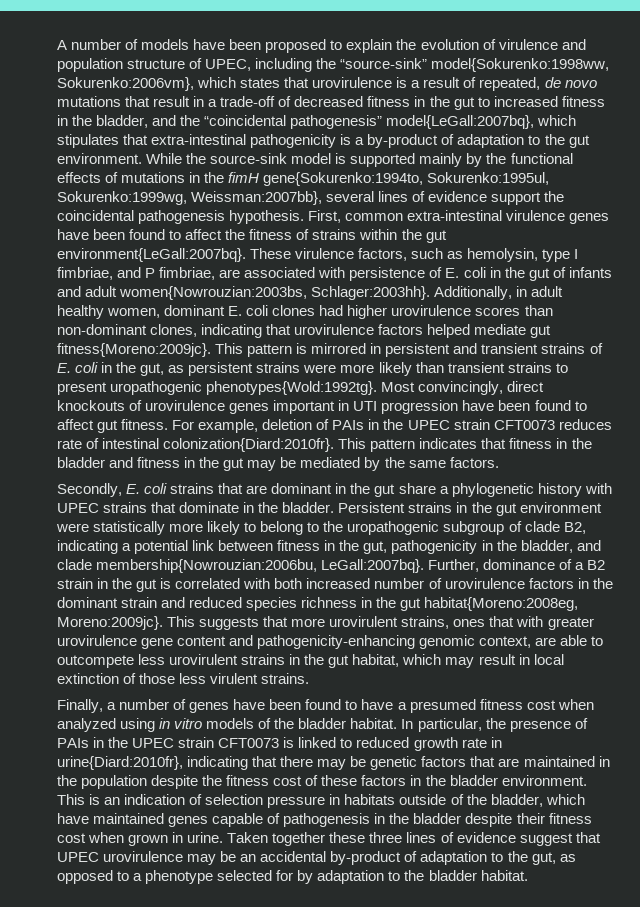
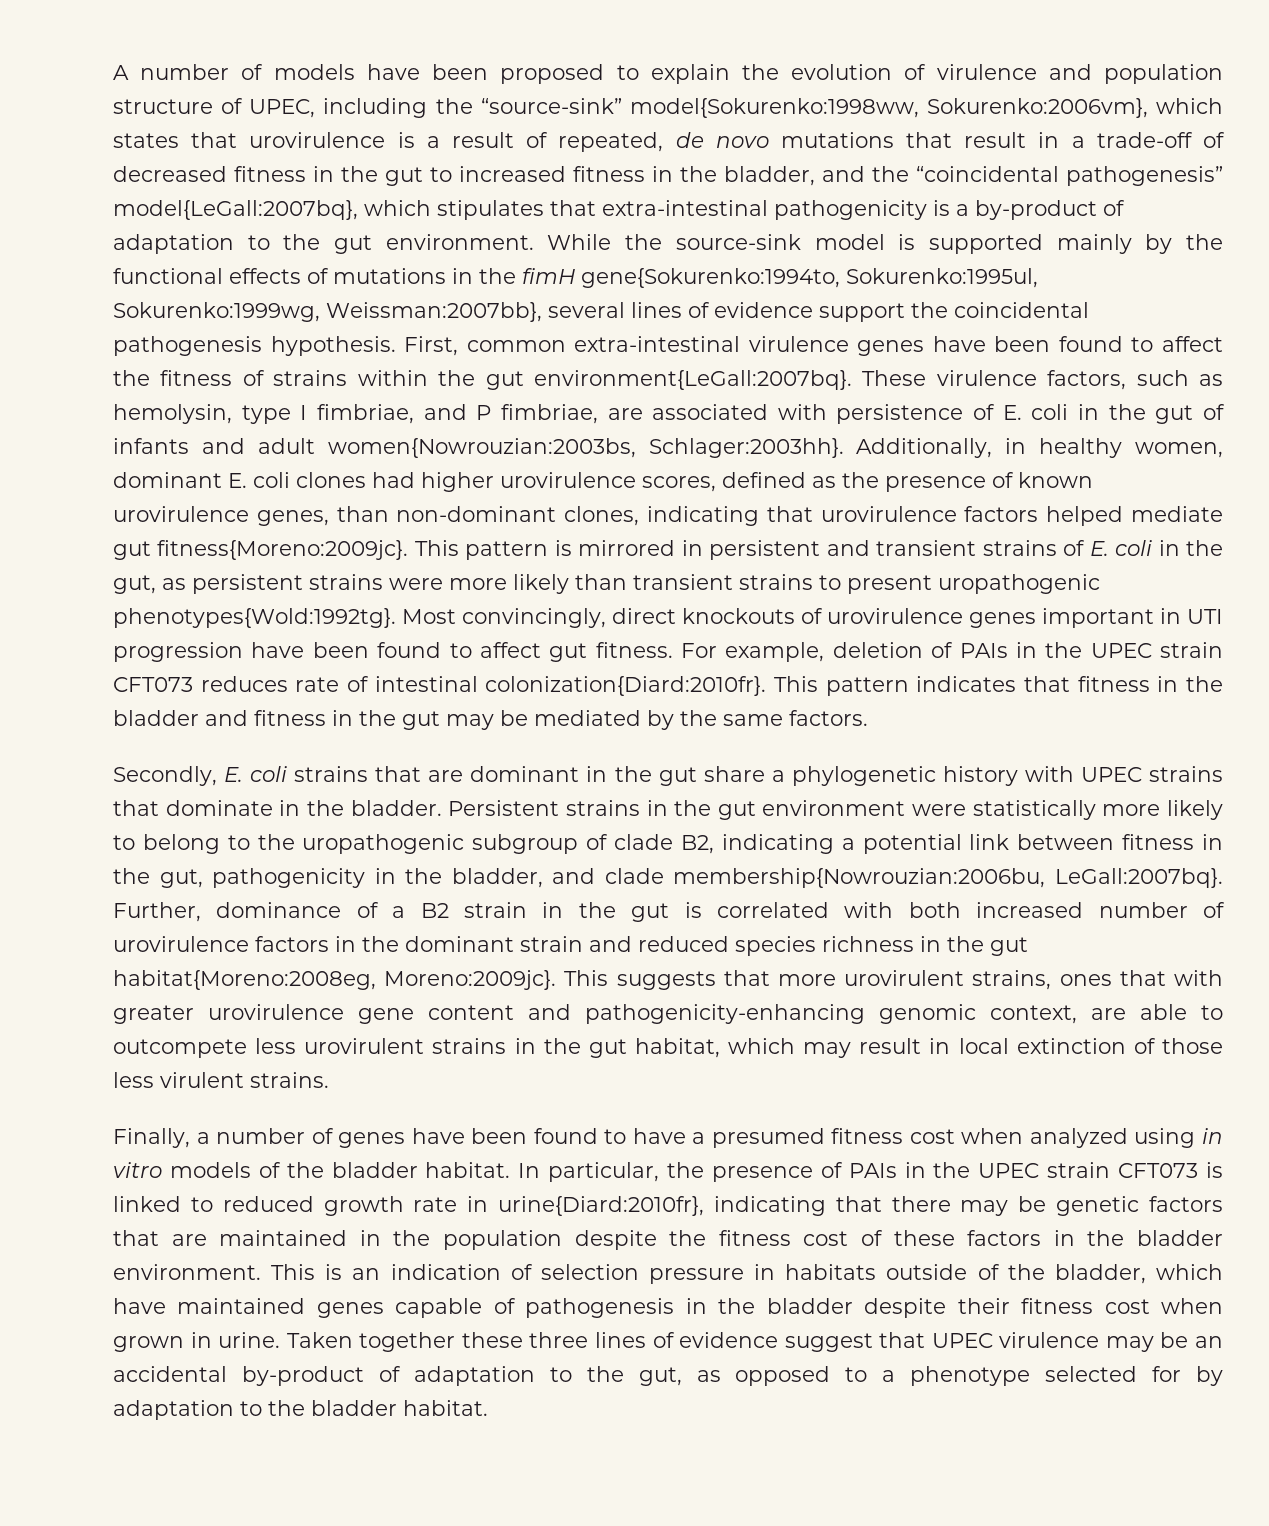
- Additionally, in adult healthy women, dominant E. coli clones had higher urovirulence scores than non-dominant clones, indicating that urovirulence factors helped mediate gut fitness{Moreno:2009jc}.
+ Additionally, in healthy women, dominant E. coli clones had higher urovirulence scores, defined as the presence of known urovirulence genes, than non-dominant clones, indicating that urovirulence factors helped mediate gut fitness{Moreno:2009jc}.
- For example, deletion of PAIs in the UPEC strain CFT0073 reduces rate of intestinal colonization{Diard:2010fr}.
+ For example, deletion of PAIs in the UPEC strain CFT073 reduces rate of intestinal colonization{Diard:2010fr}.
- In particular, the presence of PAIs in the UPEC strain CFT0073 is linked to reduced growth rate in urine{Diard:2010fr}, indicating that there may be genetic factors that are maintained in the population despite the fitness cost of these factors in the bladder environment.
+ In particular, the presence of PAIs in the UPEC strain CFT073 is linked to reduced growth rate in urine{Diard:2010fr}, indicating that there may be genetic factors that are maintained in the population despite the fitness cost of these factors in the bladder environment.
- Taken together these three lines of evidence suggest that UPEC urovirulence may be an accidental by-product of adaptation to the gut, as opposed to a phenotype selected for by adaptation to the bladder habitat.
+ Taken together these three lines of evidence suggest that UPEC virulence may be an accidental by-product of adaptation to the gut, as opposed to a phenotype selected for by adaptation to the bladder habitat.

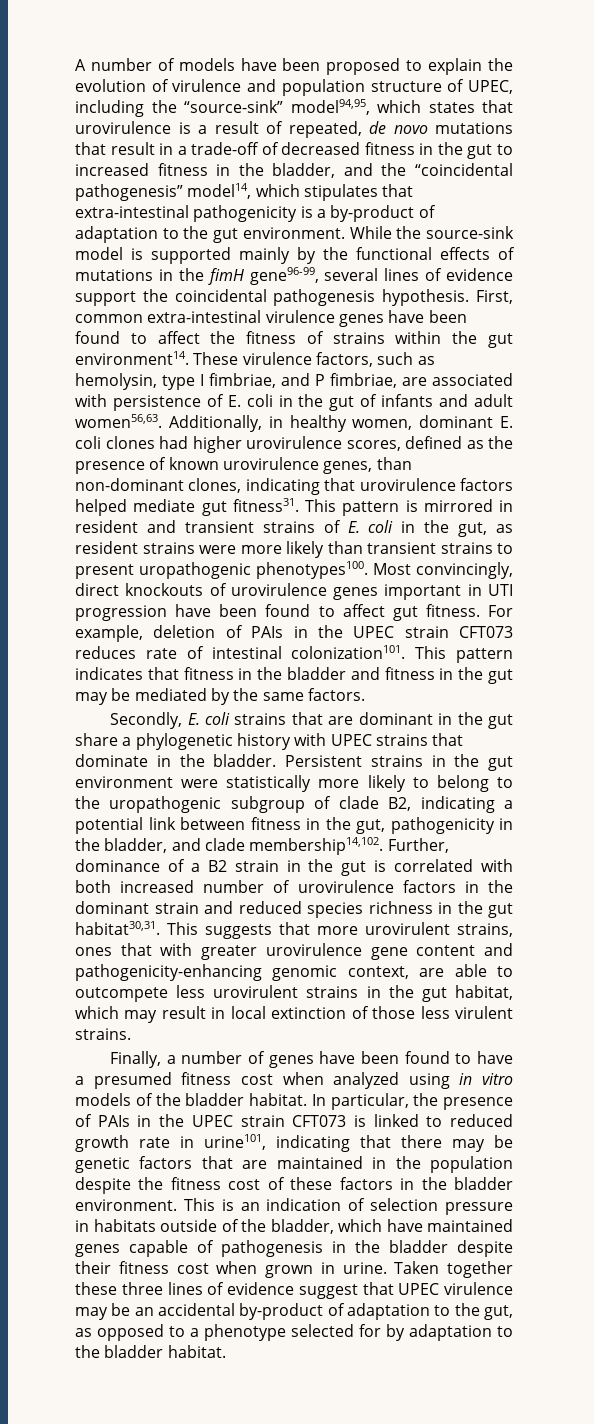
- A number of models have been proposed to explain the evolution of virulence and population structure of UPEC, including the “source-sink” model{Sokurenko:1998ww, Sokurenko:2006vm}, which states that urovirulence is a result of repeated, de novo mutations that result in a trade-off of decreased fitness in the gut to increased fitness in the bladder, and the “coincidental pathogenesis” model{LeGall:2007bq}, which stipulates that extra-intestinal pathogenicity is a by-product of adaptation to the gut environment.
+ A number of models have been proposed to explain the evolution of virulence and population structure of UPEC, including the “source-sink” model94,95, which states that urovirulence is a result of repeated, de novo mutations that result in a trade-off of decreased fitness in the gut to increased fitness in the bladder, and the “coincidental pathogenesis” model14, which stipulates that extra-intestinal pathogenicity is a by-product of adaptation to the gut environment.
- While the source-sink model is supported mainly by the functional effects of mutations in the fimH gene{Sokurenko:1994to, Sokurenko:1995ul, Sokurenko:1999wg, Weissman:2007bb}, several lines of evidence support the coincidental pathogenesis hypothesis.
+ While the source-sink model is supported mainly by the functional effects of mutations in the fimH gene96-99, several lines of evidence support the coincidental pathogenesis hypothesis.
- First, common extra-intestinal virulence genes have been found to affect the fitness of strains within the gut environment{LeGall:2007bq}.
+ First, common extra-intestinal virulence genes have been found to affect the fitness of strains within the gut environment14.
- These virulence factors, such as hemolysin, type I fimbriae, and P fimbriae, are associated with persistence of E. coli in the gut of infants and adult women{Nowrouzian:2003bs, Schlager:2003hh}.
+ These virulence factors, such as hemolysin, type I fimbriae, and P fimbriae, are associated with persistence of E. coli in the gut of infants and adult women56,63.
- Additionally, in healthy women, dominant E. coli clones had higher urovirulence scores, defined as the presence of known urovirulence genes, than non-dominant clones, indicating that urovirulence factors helped mediate gut fitness{Moreno:2009jc}.
+ Additionally, in healthy women, dominant E. coli clones had higher urovirulence scores, defined as the presence of known urovirulence genes, than non-dominant clones, indicating that urovirulence factors helped mediate gut fitness31.
- This pattern is mirrored in persistent and transient strains of E. coli in the gut, as persistent strains were more likely than transient strains to present uropathogenic phenotypes{Wold:1992tg}.
+ This pattern is mirrored in resident and transient strains of E. coli in the gut, as resident strains were more likely than transient strains to present uropathogenic phenotypes100.
- For example, deletion of PAIs in the UPEC strain CFT073 reduces rate of intestinal colonization{Diard:2010fr}.
+ For example, deletion of PAIs in the UPEC strain CFT073 reduces rate of intestinal colonization101.
- Persistent strains in the gut environment were statistically more likely to belong to the uropathogenic subgroup of clade B2, indicating a potential link between fitness in the gut, pathogenicity in the bladder, and clade membership{Nowrouzian:2006bu, LeGall:2007bq}.
+ Persistent strains in the gut environment were statistically more likely to belong to the uropathogenic subgroup of clade B2, indicating a potential link between fitness in the gut, pathogenicity in the bladder, and clade membership14,102.
- Further, dominance of a B2 strain in the gut is correlated with both increased number of urovirulence factors in the dominant strain and reduced species richness in the gut habitat{Moreno:2008eg, Moreno:2009jc}.
+ Further, dominance of a B2 strain in the gut is correlated with both increased number of urovirulence factors in the dominant strain and reduced species richness in the gut habitat30,31.
- In particular, the presence of PAIs in the UPEC strain CFT073 is linked to reduced growth rate in urine{Diard:2010fr}, indicating that there may be genetic factors that are maintained in the population despite the fitness cost of these factors in the bladder environment.
+ In particular, the presence of PAIs in the UPEC strain CFT073 is linked to reduced growth rate in urine101, indicating that there may be genetic factors that are maintained in the population despite the fitness cost of these factors in the bladder environment.

